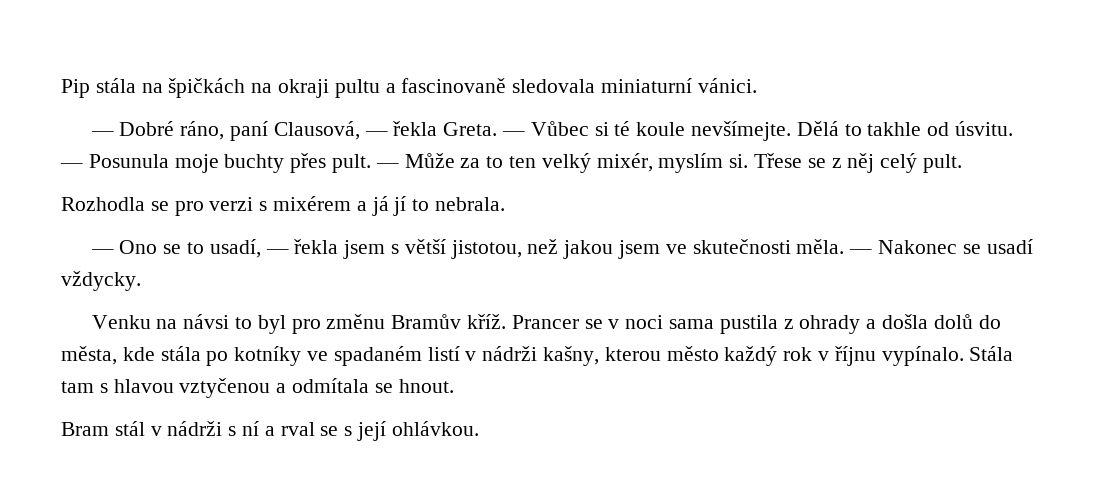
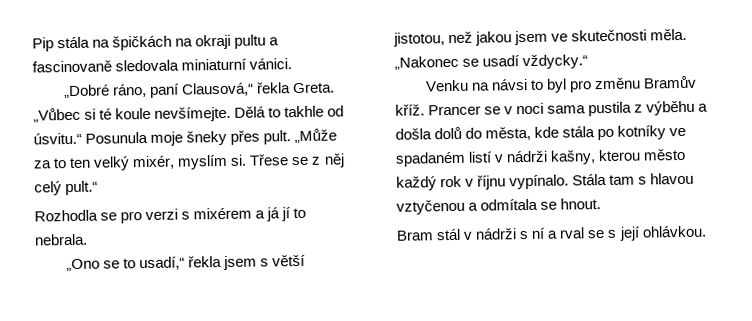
- — Dobré ráno, paní Clausová, — řekla Greta. — Vůbec si té koule nevšímejte.
+ „Dobré ráno, paní Clausová,“ řekla Greta. „Vůbec si té koule nevšímejte.
- Dělá to takhle od úsvitu. — Posunula moje buchty přes pult.
+ Dělá to takhle od úsvitu.“ Posunula moje šneky přes pult.
- — Může za to ten velký mixér, myslím si.
+ „Může za to ten velký mixér, myslím si.
- Třese se z něj celý pult.
+ Třese se z něj celý pult.“
- — Ono se to usadí, — řekla jsem s větší jistotou, než jakou jsem ve skutečnosti měla.
+ „Ono se to usadí,“ řekla jsem s větší jistotou, než jakou jsem ve skutečnosti měla.
- — Nakonec se usadí vždycky.
+ „Nakonec se usadí vždycky.“
- Prancer se v noci sama pustila z ohrady a došla dolů do města, kde stála po kotníky ve spadaném listí v nádrži kašny, kterou město každý rok v říjnu vypínalo.
+ Prancer se v noci sama pustila z výběhu a došla dolů do města, kde stála po kotníky ve spadaném listí v nádrži kašny, kterou město každý rok v říjnu vypínalo.

